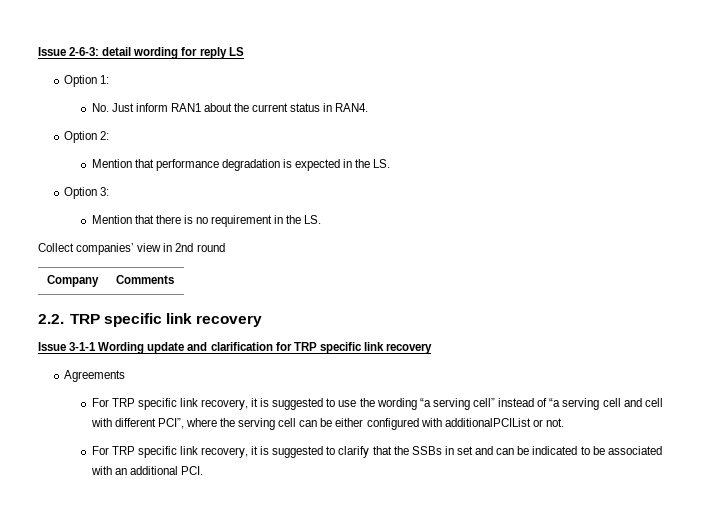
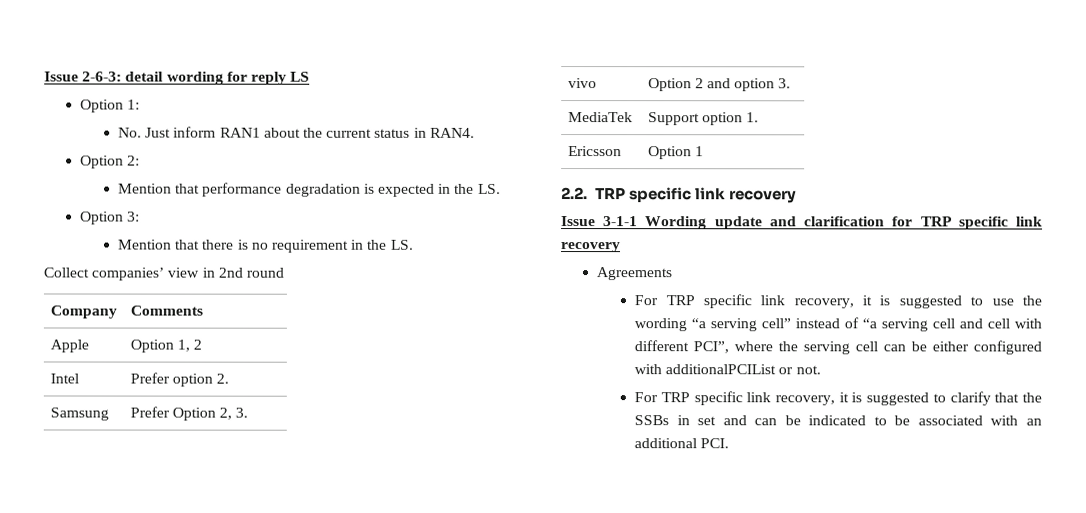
+ Apple | Option 1, 2
+ Intel | Prefer option 2.
+ Samsung | Prefer Option 2, 3.
+ vivo | Option 2 and option 3.
+ MediaTek | Support option 1.
+ Ericsson | Option 1

